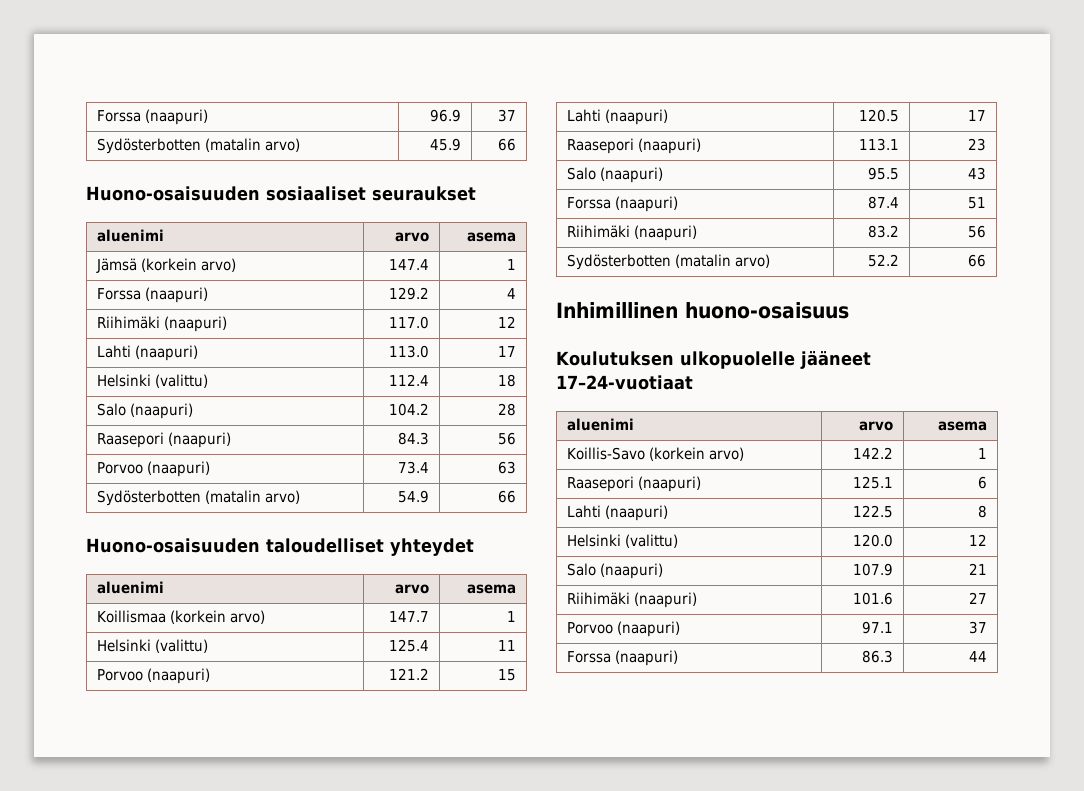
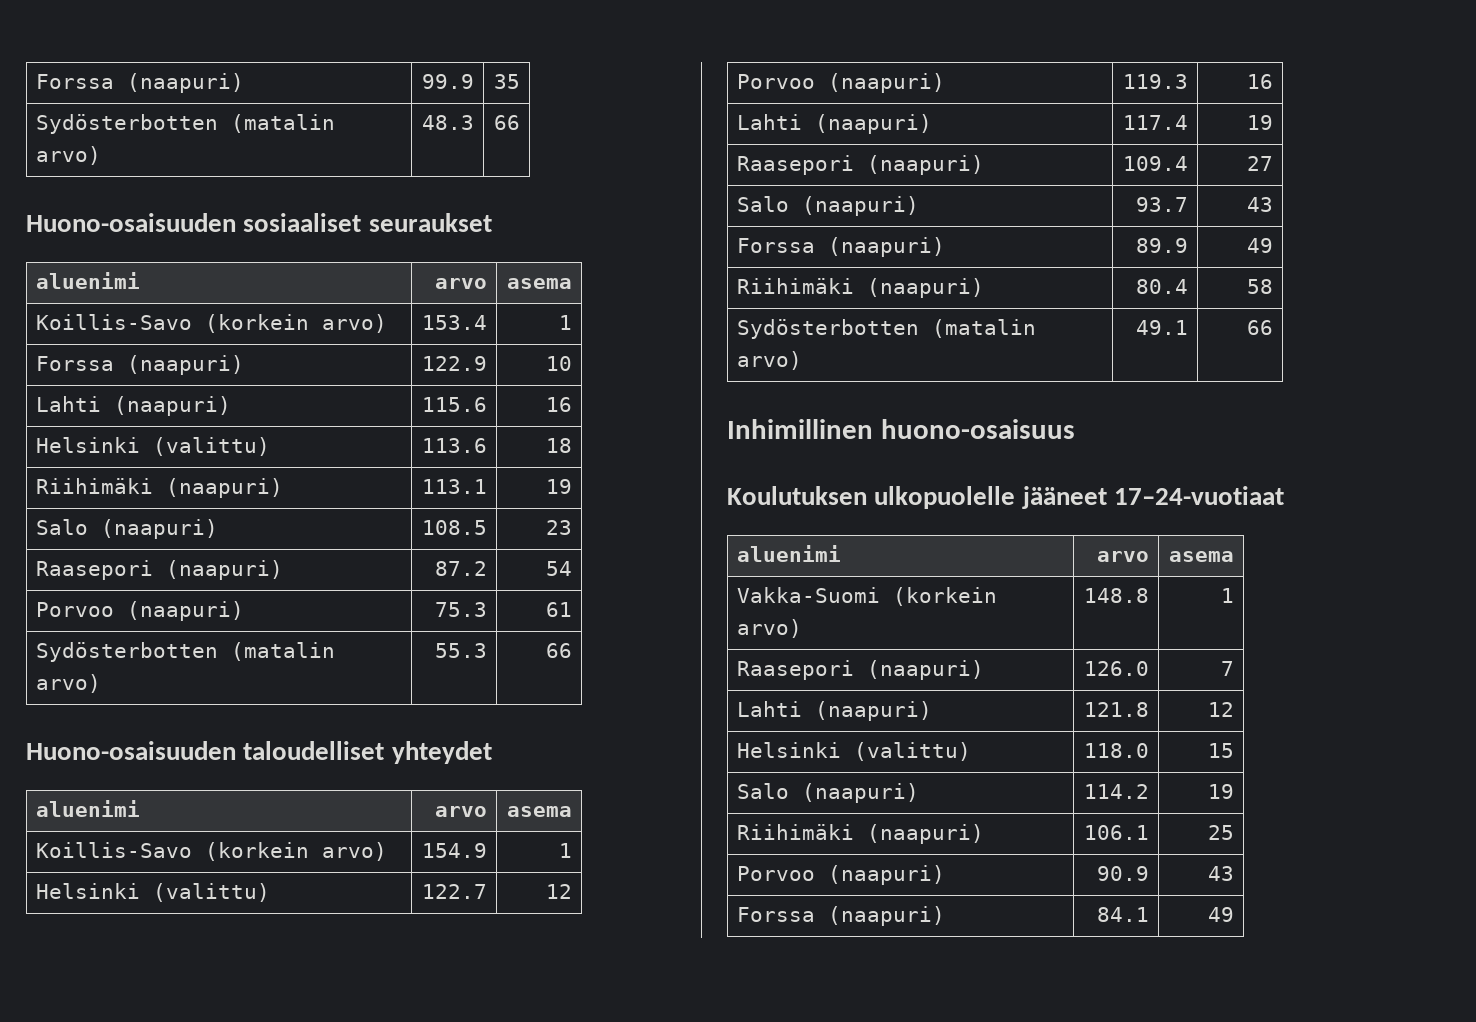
- Forssa (naapuri) | 96.9 | 37
- Sydösterbotten (matalin arvo) | 45.9 | 66
+ Forssa (naapuri) | 99.9 | 35
+ Sydösterbotten (matalin arvo) | 48.3 | 66
- Jämsä (korkein arvo) | 147.4 | 1
+ Koillis-Savo (korkein arvo) | 153.4 | 1
- Forssa (naapuri) | 129.2 | 4
- Riihimäki (naapuri) | 117.0 | 12
- Lahti (naapuri) | 113.0 | 17
- Helsinki (valittu) | 112.4 | 18
- Salo (naapuri) | 104.2 | 28
- Raasepori (naapuri) | 84.3 | 56
- Porvoo (naapuri) | 73.4 | 63
- Sydösterbotten (matalin arvo) | 54.9 | 66
+ Forssa (naapuri) | 122.9 | 10
+ Lahti (naapuri) | 115.6 | 16
+ Helsinki (valittu) | 113.6 | 18
+ Riihimäki (naapuri) | 113.1 | 19
+ Salo (naapuri) | 108.5 | 23
+ Raasepori (naapuri) | 87.2 | 54
+ Porvoo (naapuri) | 75.3 | 61
+ Sydösterbotten (matalin arvo) | 55.3 | 66
- Koillismaa (korkein arvo) | 147.7 | 1
+ Koillis-Savo (korkein arvo) | 154.9 | 1
- Helsinki (valittu) | 125.4 | 11
- Porvoo (naapuri) | 121.2 | 15
- Lahti (naapuri) | 120.5 | 17
- Raasepori (naapuri) | 113.1 | 23
- Salo (naapuri) | 95.5 | 43
- Forssa (naapuri) | 87.4 | 51
- Riihimäki (naapuri) | 83.2 | 56
- Sydösterbotten (matalin arvo) | 52.2 | 66
+ Helsinki (valittu) | 122.7 | 12
+ Porvoo (naapuri) | 119.3 | 16
+ Lahti (naapuri) | 117.4 | 19
+ Raasepori (naapuri) | 109.4 | 27
+ Salo (naapuri) | 93.7 | 43
+ Forssa (naapuri) | 89.9 | 49
+ Riihimäki (naapuri) | 80.4 | 58
+ Sydösterbotten (matalin arvo) | 49.1 | 66
- Koillis-Savo (korkein arvo) | 142.2 | 1
+ Vakka-Suomi (korkein arvo) | 148.8 | 1
- Raasepori (naapuri) | 125.1 | 6
- Lahti (naapuri) | 122.5 | 8
- Helsinki (valittu) | 120.0 | 12
- Salo (naapuri) | 107.9 | 21
- Riihimäki (naapuri) | 101.6 | 27
- Porvoo (naapuri) | 97.1 | 37
- Forssa (naapuri) | 86.3 | 44
+ Raasepori (naapuri) | 126.0 | 7
+ Lahti (naapuri) | 121.8 | 12
+ Helsinki (valittu) | 118.0 | 15
+ Salo (naapuri) | 114.2 | 19
+ Riihimäki (naapuri) | 106.1 | 25
+ Porvoo (naapuri) | 90.9 | 43
+ Forssa (naapuri) | 84.1 | 49

